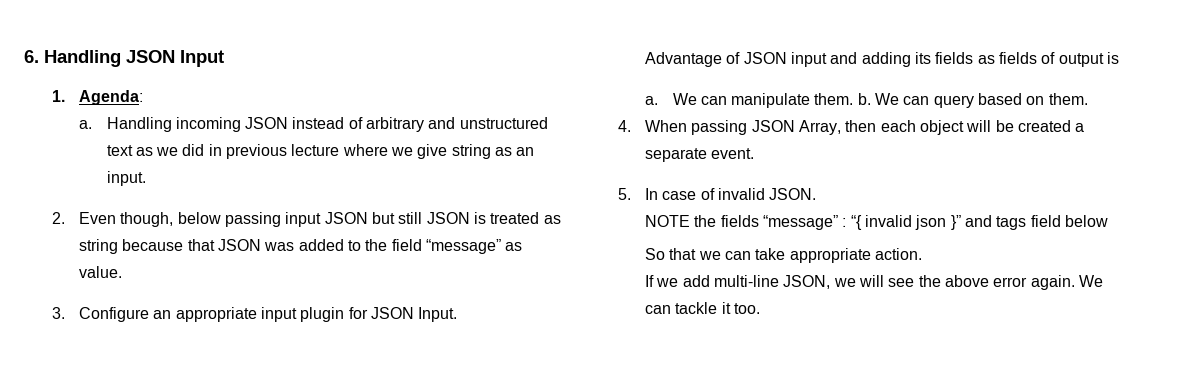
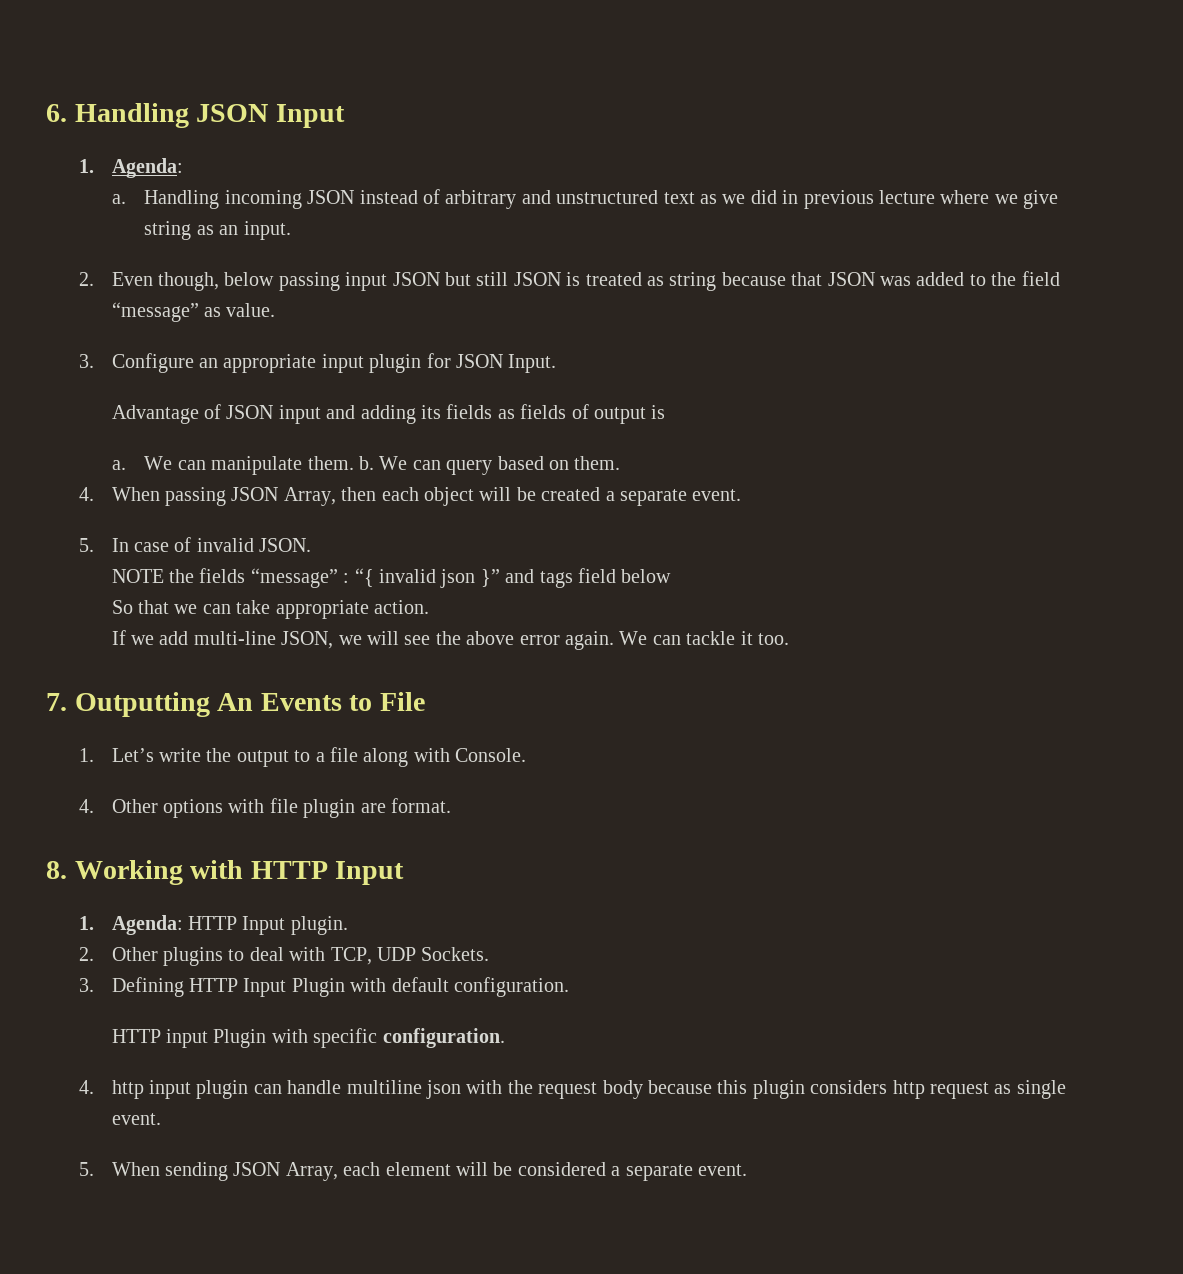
+ 7. Outputting An Events to File
+ 1. Let’s write the output to a file along with Console.
+ 4. Other options with file plugin are format.
+ 8. Working with HTTP Input
+ 1. Agenda: HTTP Input plugin.
+ 2. Other plugins to deal with TCP, UDP Sockets.
+ 3. Defining HTTP Input Plugin with default configuration.
+ HTTP input Plugin with specific configuration.
+ 4. http input plugin can handle multiline json with the request body because this plugin considers http request as single event.
+ 5. When sending JSON Array, each element will be considered a separate event.

